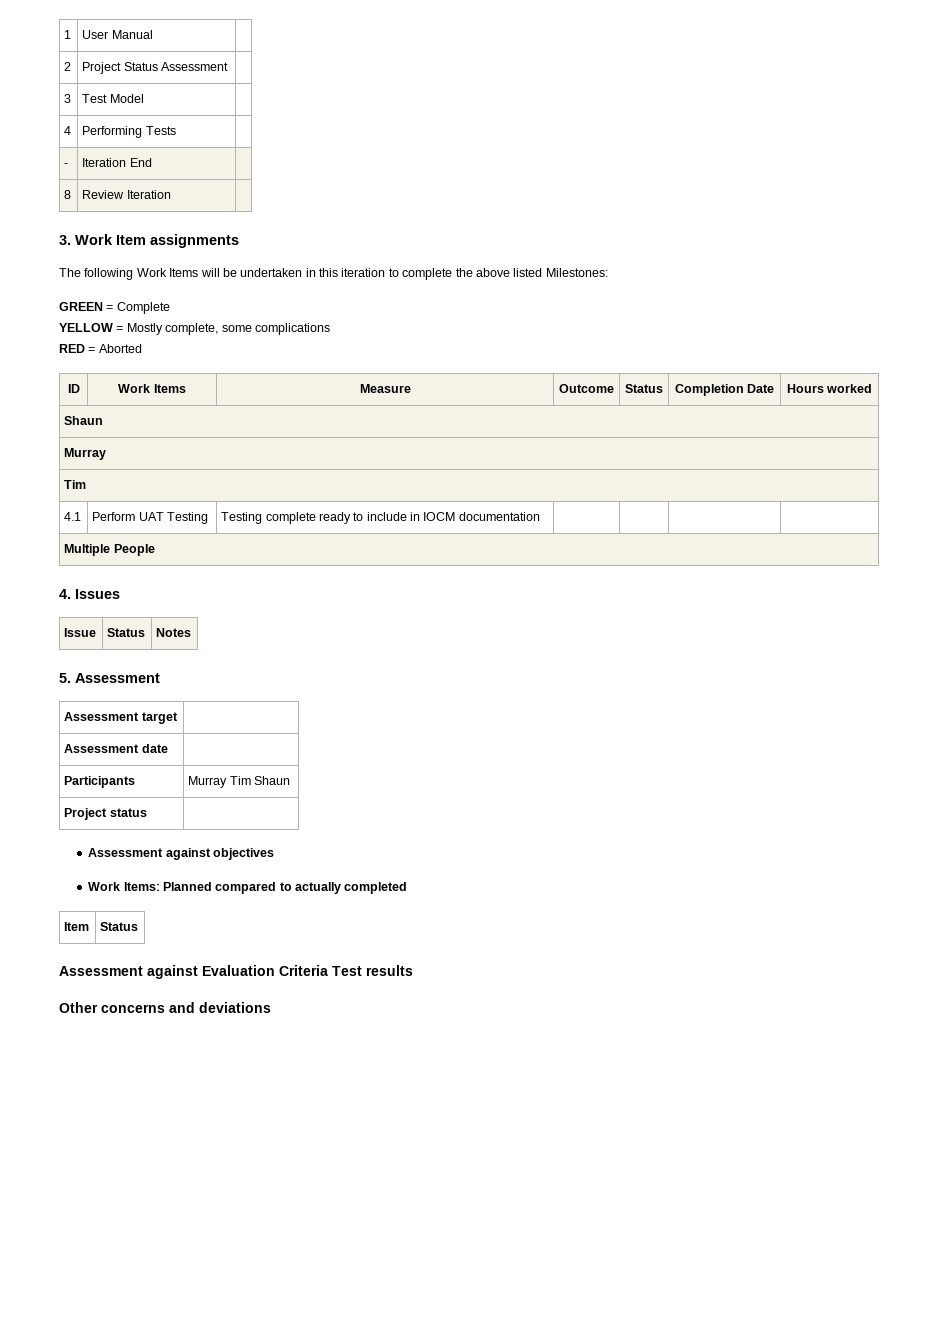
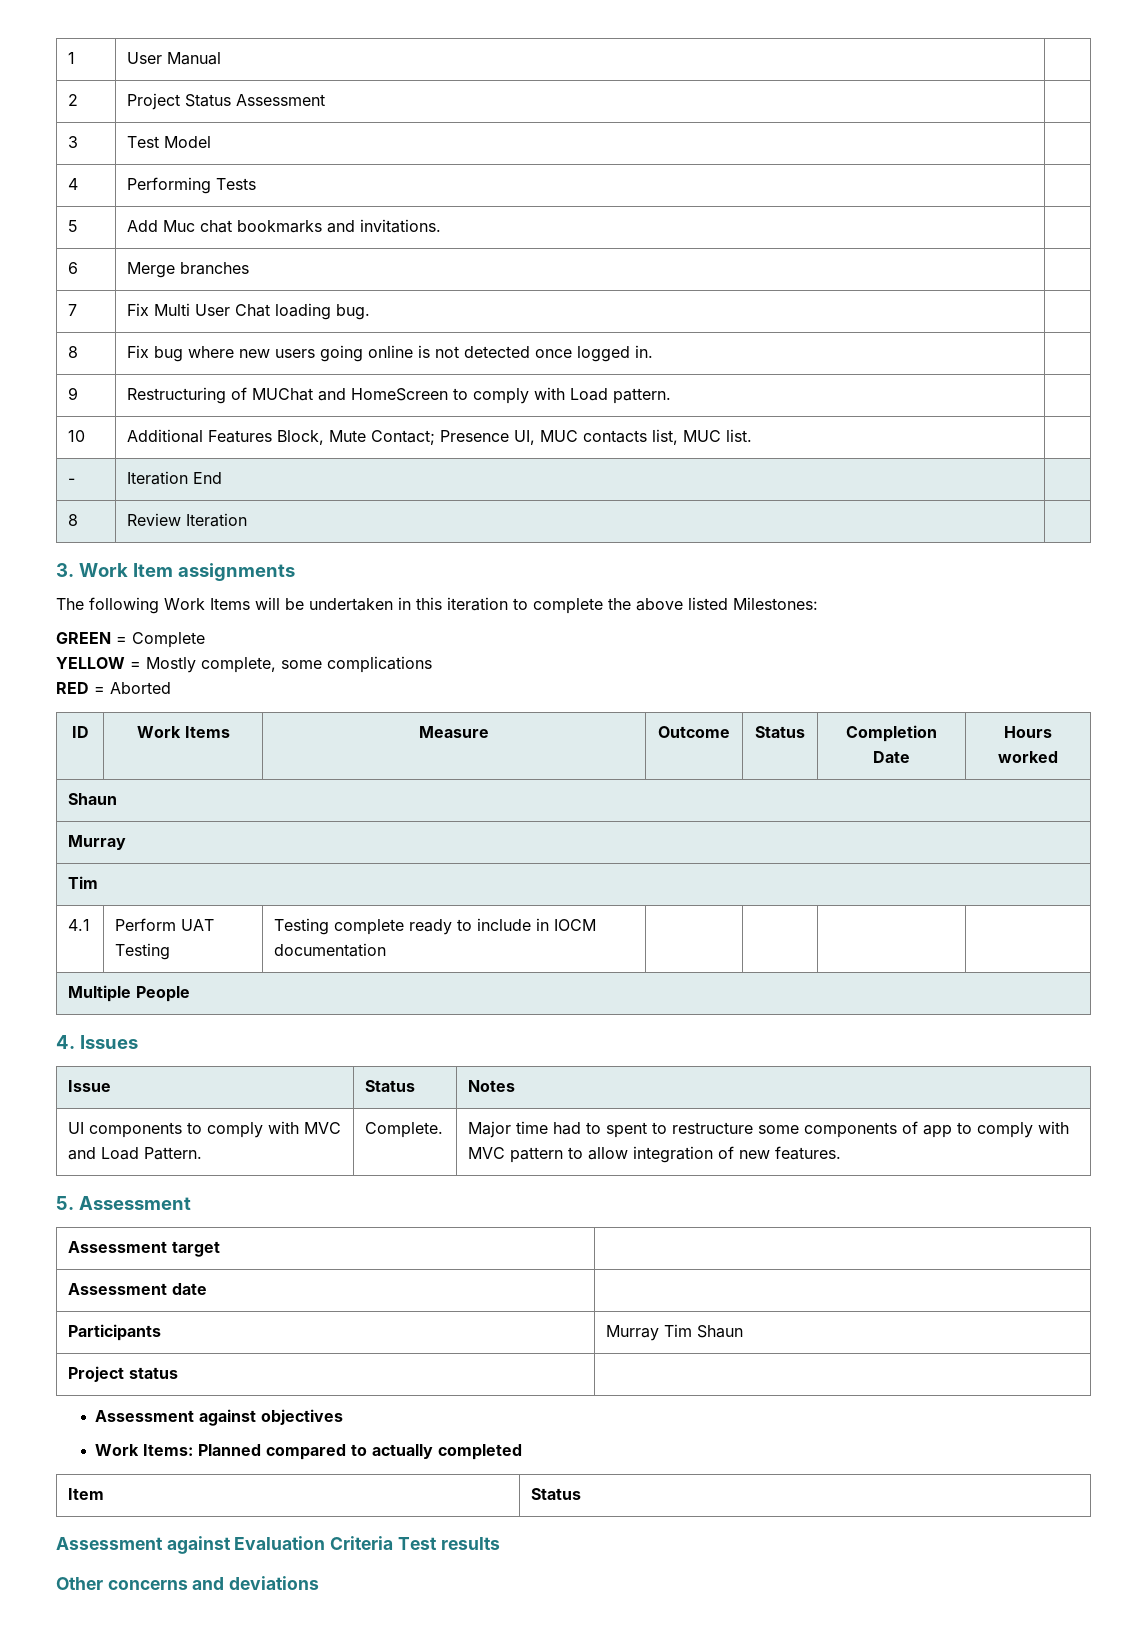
+ 5 | Add Muc chat bookmarks and invitations. |
+ 6 | Merge branches |
+ 7 | Fix Multi User Chat loading bug. |
+ 8 | Fix bug where new users going online is not detected once logged in. |
+ 9 | Restructuring of MUChat and HomeScreen to comply with Load pattern. |
+ 10 | Additional Features Block, Mute Contact; Presence UI, MUC contacts list, MUC list. |
+ UI components to comply with MVC and Load Pattern. | Complete. | Major time had to spent to restructure some components of app to comply with MVC pattern to allow integration of new features.

